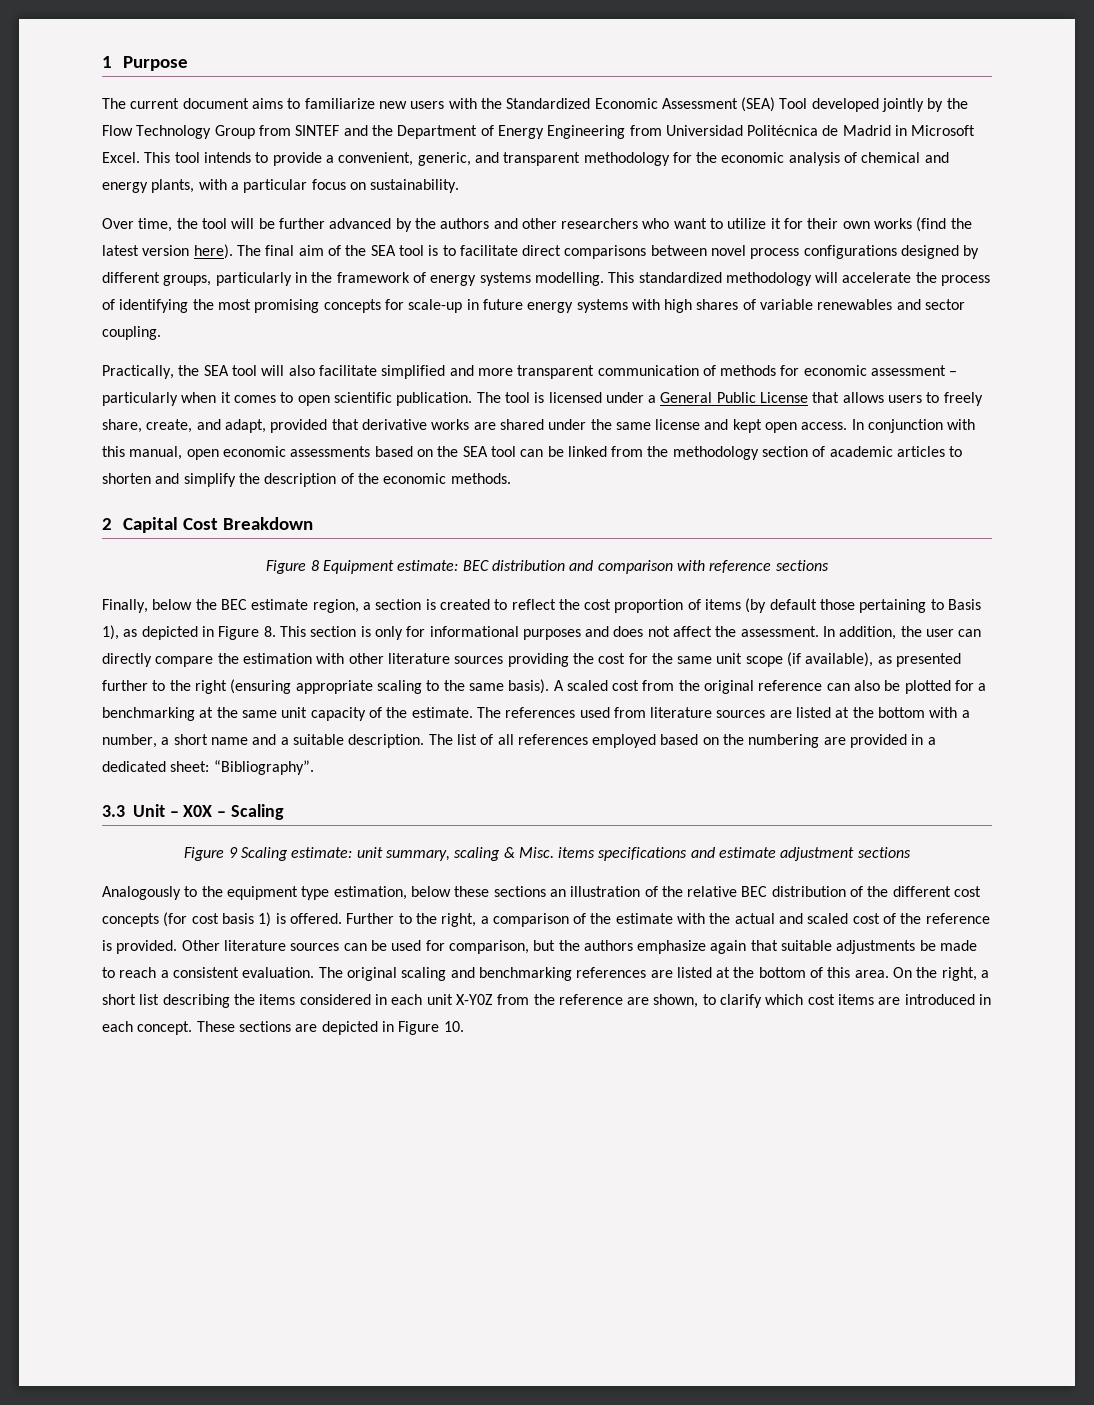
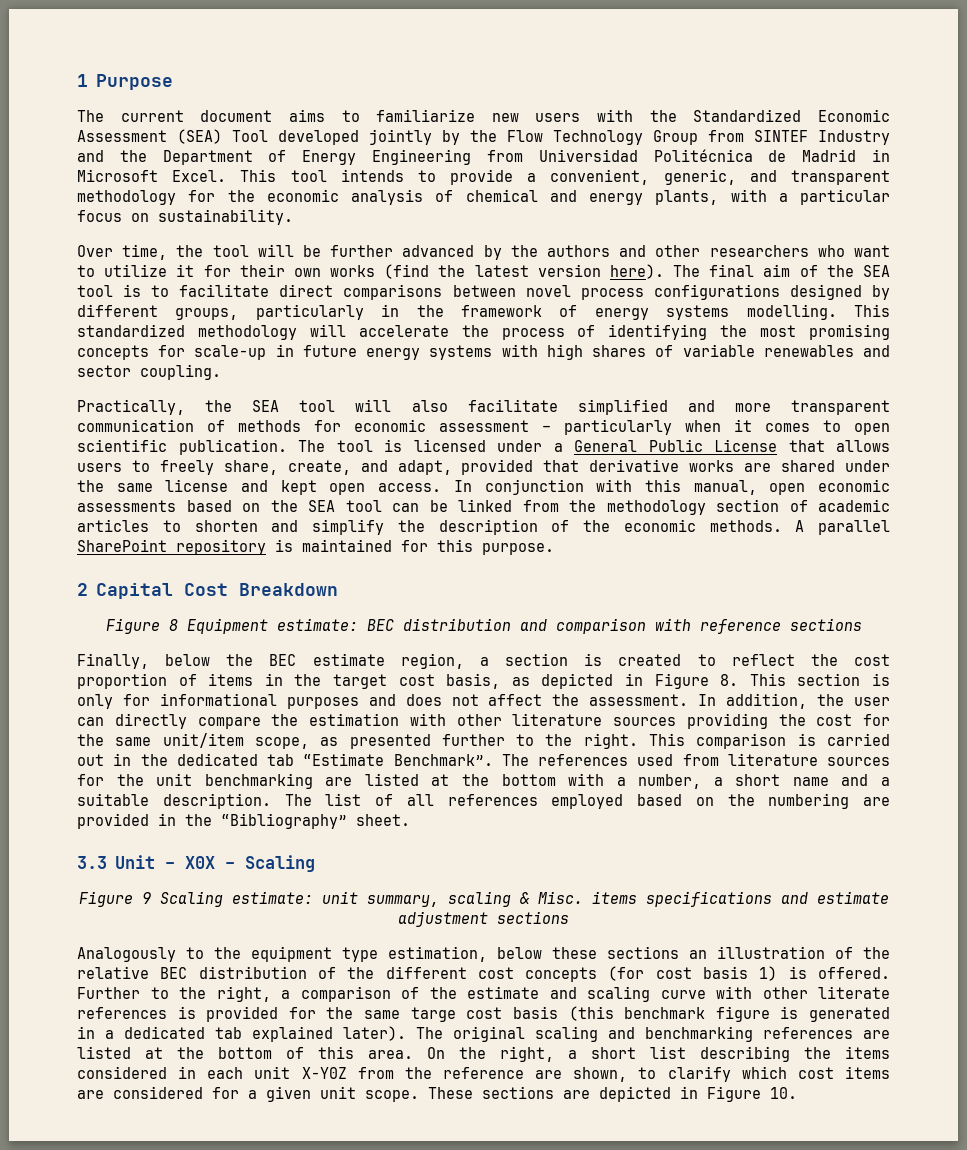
- The current document aims to familiarize new users with the Standardized Economic Assessment (SEA) Tool developed jointly by the Flow Technology Group from SINTEF and the Department of Energy Engineering from Universidad Politécnica de Madrid in Microsoft Excel.
+ The current document aims to familiarize new users with the Standardized Economic Assessment (SEA) Tool developed jointly by the Flow Technology Group from SINTEF Industry and the Department of Energy Engineering from Universidad Politécnica de Madrid in Microsoft Excel.
+ A parallel SharePoint repository is maintained for this purpose.
- Finally, below the BEC estimate region, a section is created to reflect the cost proportion of items (by default those pertaining to Basis 1), as depicted in Figure 8. This section is only for informational purposes and does not affect the assessment.
+ Finally, below the BEC estimate region, a section is created to reflect the cost proportion of items in the target cost basis, as depicted in Figure 8. This section is only for informational purposes and does not affect the assessment.
- In addition, the user can directly compare the estimation with other literature sources providing the cost for the same unit scope (if available), as presented further to the right (ensuring appropriate scaling to the same basis). A scaled cost from the original reference can also be plotted for a benchmarking at the same unit capacity of the estimate.
+ In addition, the user can directly compare the estimation with other literature sources providing the cost for the same unit/item scope, as presented further to the right. This comparison is carried out in the dedicated tab “Estimate Benchmark”.
- The references used from literature sources are listed at the bottom with a number, a short name and a suitable description.
+ The references used from literature sources for the unit benchmarking are listed at the bottom with a number, a short name and a suitable description.
- The list of all references employed based on the numbering are provided in a dedicated sheet: “Bibliography”.
+ The list of all references employed based on the numbering are provided in the “Bibliography” sheet.
- Further to the right, a comparison of the estimate with the actual and scaled cost of the reference is provided. Other literature sources can be used for comparison, but the authors emphasize again that suitable adjustments be made to reach a consistent evaluation.
+ Further to the right, a comparison of the estimate and scaling curve with other literate references is provided for the same targe cost basis (this benchmark figure is generated in a dedicated tab explained later).
- On the right, a short list describing the items considered in each unit X-Y0Z from the reference are shown, to clarify which cost items are introduced in each concept.
+ On the right, a short list describing the items considered in each unit X-Y0Z from the reference are shown, to clarify which cost items are considered for a given unit scope.

